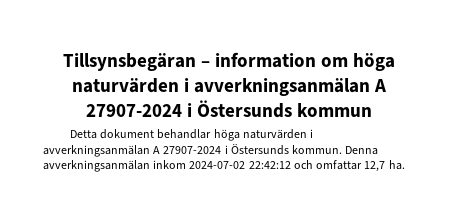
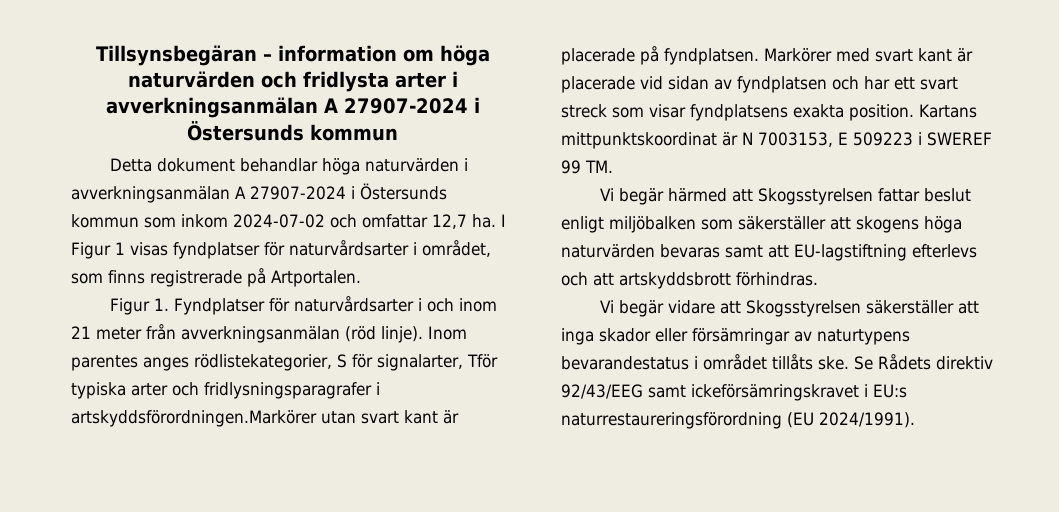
- Tillsynsbegäran – information om höga naturvärden i avverkningsanmälan A 27907-2024 i Östersunds kommun
+ Tillsynsbegäran – information om höga naturvärden och fridlysta arter i avverkningsanmälan A 27907-2024 i Östersunds kommun
- Detta dokument behandlar höga naturvärden i avverkningsanmälan A 27907-2024 i Östersunds kommun. Denna avverkningsanmälan inkom 2024-07-02 22:42:12 och omfattar 12,7 ha.
+ Detta dokument behandlar höga naturvärden i avverkningsanmälan A 27907-2024 i Östersunds kommun som inkom 2024-07-02 och omfattar 12,7 ha.
+ I Figur 1 visas fyndplatser för naturvårdsarter i området, som finns registrerade på Artportalen.
+ Figur 1. Fyndplatser för naturvårdsarter i och inom 21 meter från avverkningsanmälan (röd linje). Inom parentes anges rödlistekategorier, S för signalarter, Tför typiska arter och fridlysningsparagrafer i artskyddsförordningen.Markörer utan svart kant är placerade på fyndplatsen. Markörer med svart kant är placerade vid sidan av fyndplatsen och har ett svart streck som visar fyndplatsens exakta position. Kartans mittpunktskoordinat är N 7003153, E 509223 i SWEREF 99 TM.
+ Vi begär härmed att Skogsstyrelsen fattar beslut enligt miljöbalken som säkerställer att skogens höga naturvärden bevaras samt att EU-lagstiftning efterlevs och att artskyddsbrott förhindras.
+ Vi begär vidare att Skogsstyrelsen säkerställer att inga skador eller försämringar av naturtypens bevarandestatus i området tillåts ske. Se Rådets direktiv 92/43/EEG samt ickeförsämringskravet i EU:s naturrestaureringsförordning (EU 2024/1991).

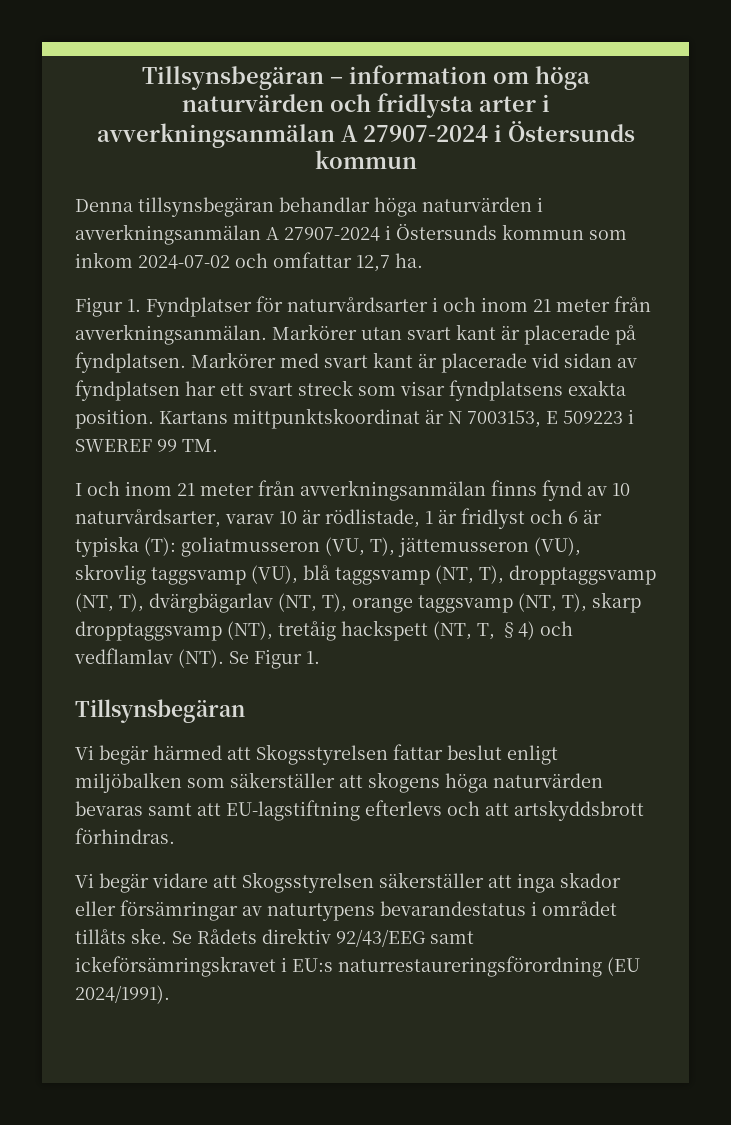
- Detta dokument behandlar höga naturvärden i avverkningsanmälan A 27907-2024 i Östersunds kommun som inkom 2024-07-02 och omfattar 12,7 ha. I Figur 1 visas fyndplatser för naturvårdsarter i området, som finns registrerade på Artportalen.
+ Denna tillsynsbegäran behandlar höga naturvärden i avverkningsanmälan A 27907-2024 i Östersunds kommun som inkom 2024-07-02 och omfattar 12,7 ha.
- Figur 1. Fyndplatser för naturvårdsarter i och inom 21 meter från avverkningsanmälan (röd linje). Inom parentes anges rödlistekategorier, S för signalarter, Tför typiska arter och fridlysningsparagrafer i artskyddsförordningen.Markörer utan svart kant är placerade på fyndplatsen.
+ Figur 1. Fyndplatser för naturvårdsarter i och inom 21 meter från avverkningsanmälan. Markörer utan svart kant är placerade på fyndplatsen.
- Markörer med svart kant är placerade vid sidan av fyndplatsen och har ett svart streck som visar fyndplatsens exakta position.
+ Markörer med svart kant är placerade vid sidan av fyndplatsen har ett svart streck som visar fyndplatsens exakta position.
+ I och inom 21 meter från avverkningsanmälan finns fynd av 10 naturvårdsarter, varav 10 är rödlistade, 1 är fridlyst och 6 är typiska (T): goliatmusseron (VU, T), jättemusseron (VU), skrovlig taggsvamp (VU), blå taggsvamp (NT, T), dropptaggsvamp (NT, T), dvärgbägarlav (NT, T), orange taggsvamp (NT, T), skarp dropptaggsvamp (NT), tretåig hackspett (NT, T, §4) och vedflamlav (NT). Se Figur 1.
+ Tillsynsbegäran

